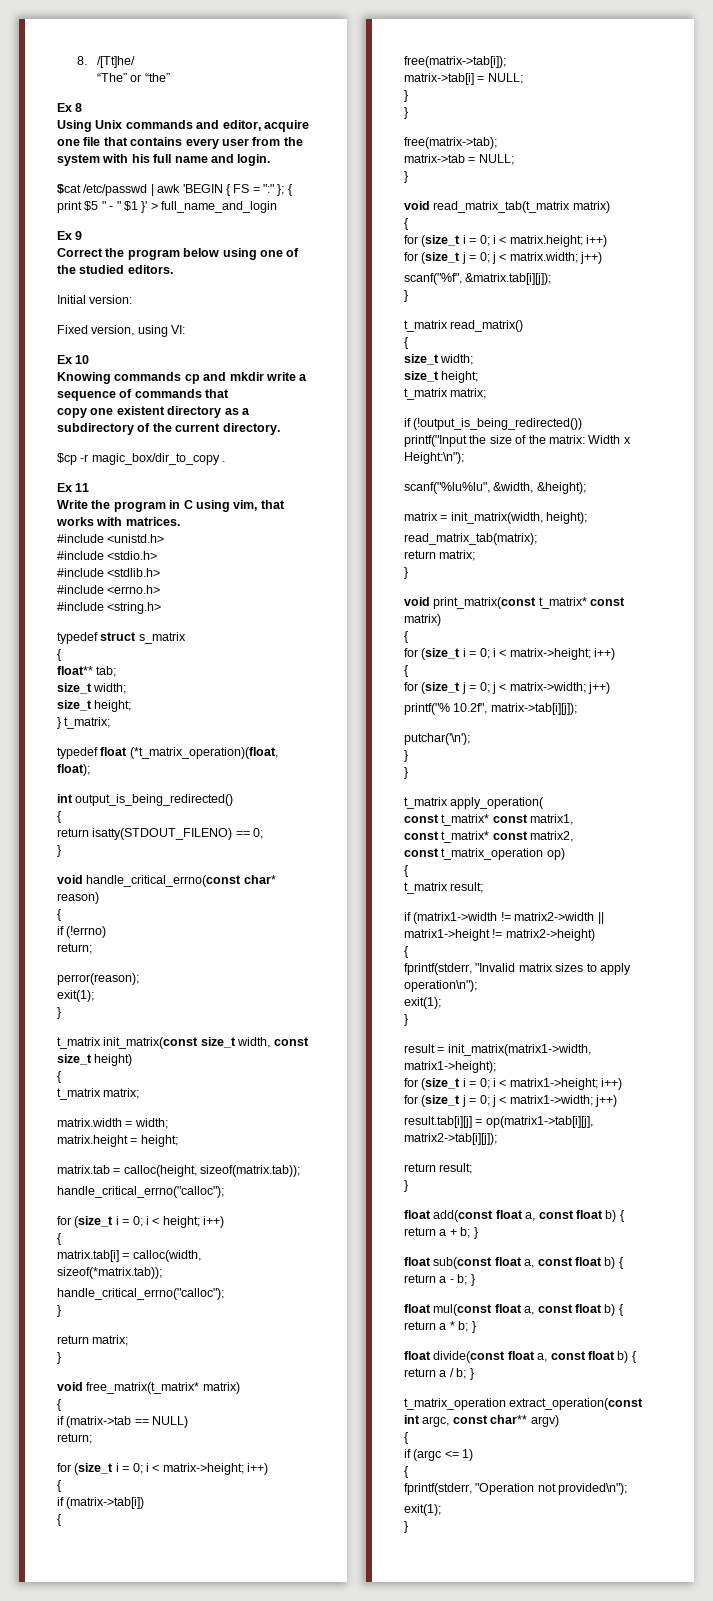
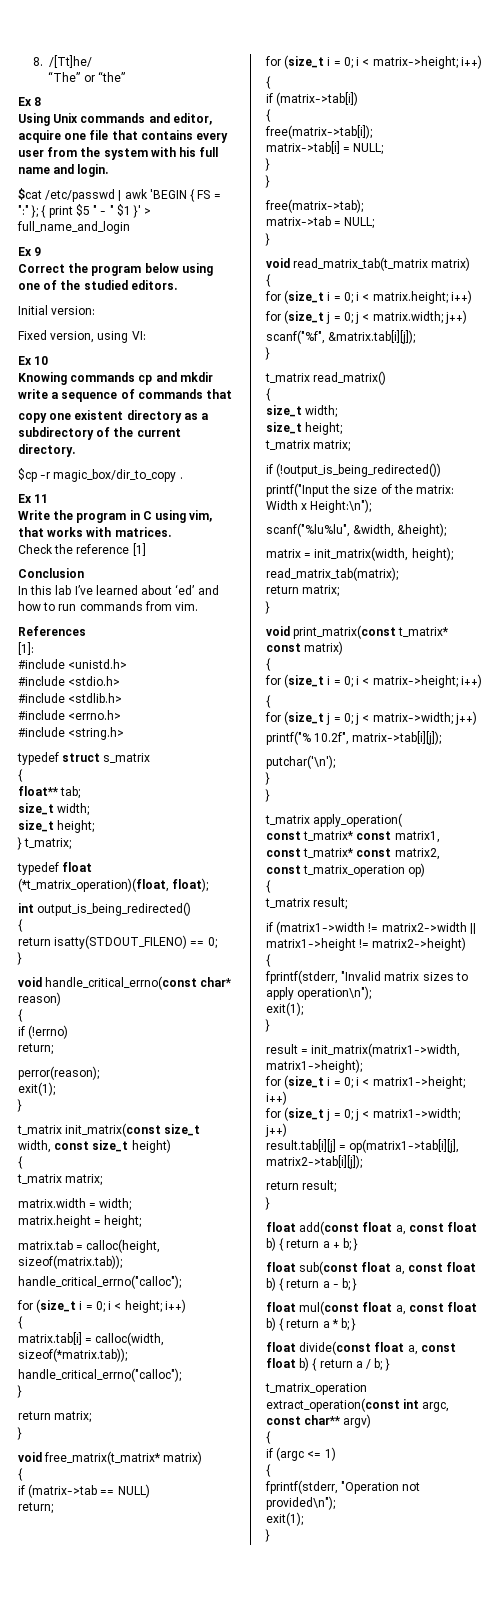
+ Check the reference [1]
+ Conclusion
+ In this lab I’ve learned about ‘ed’ and how to run commands from vim.
+ References
+ [1]:

